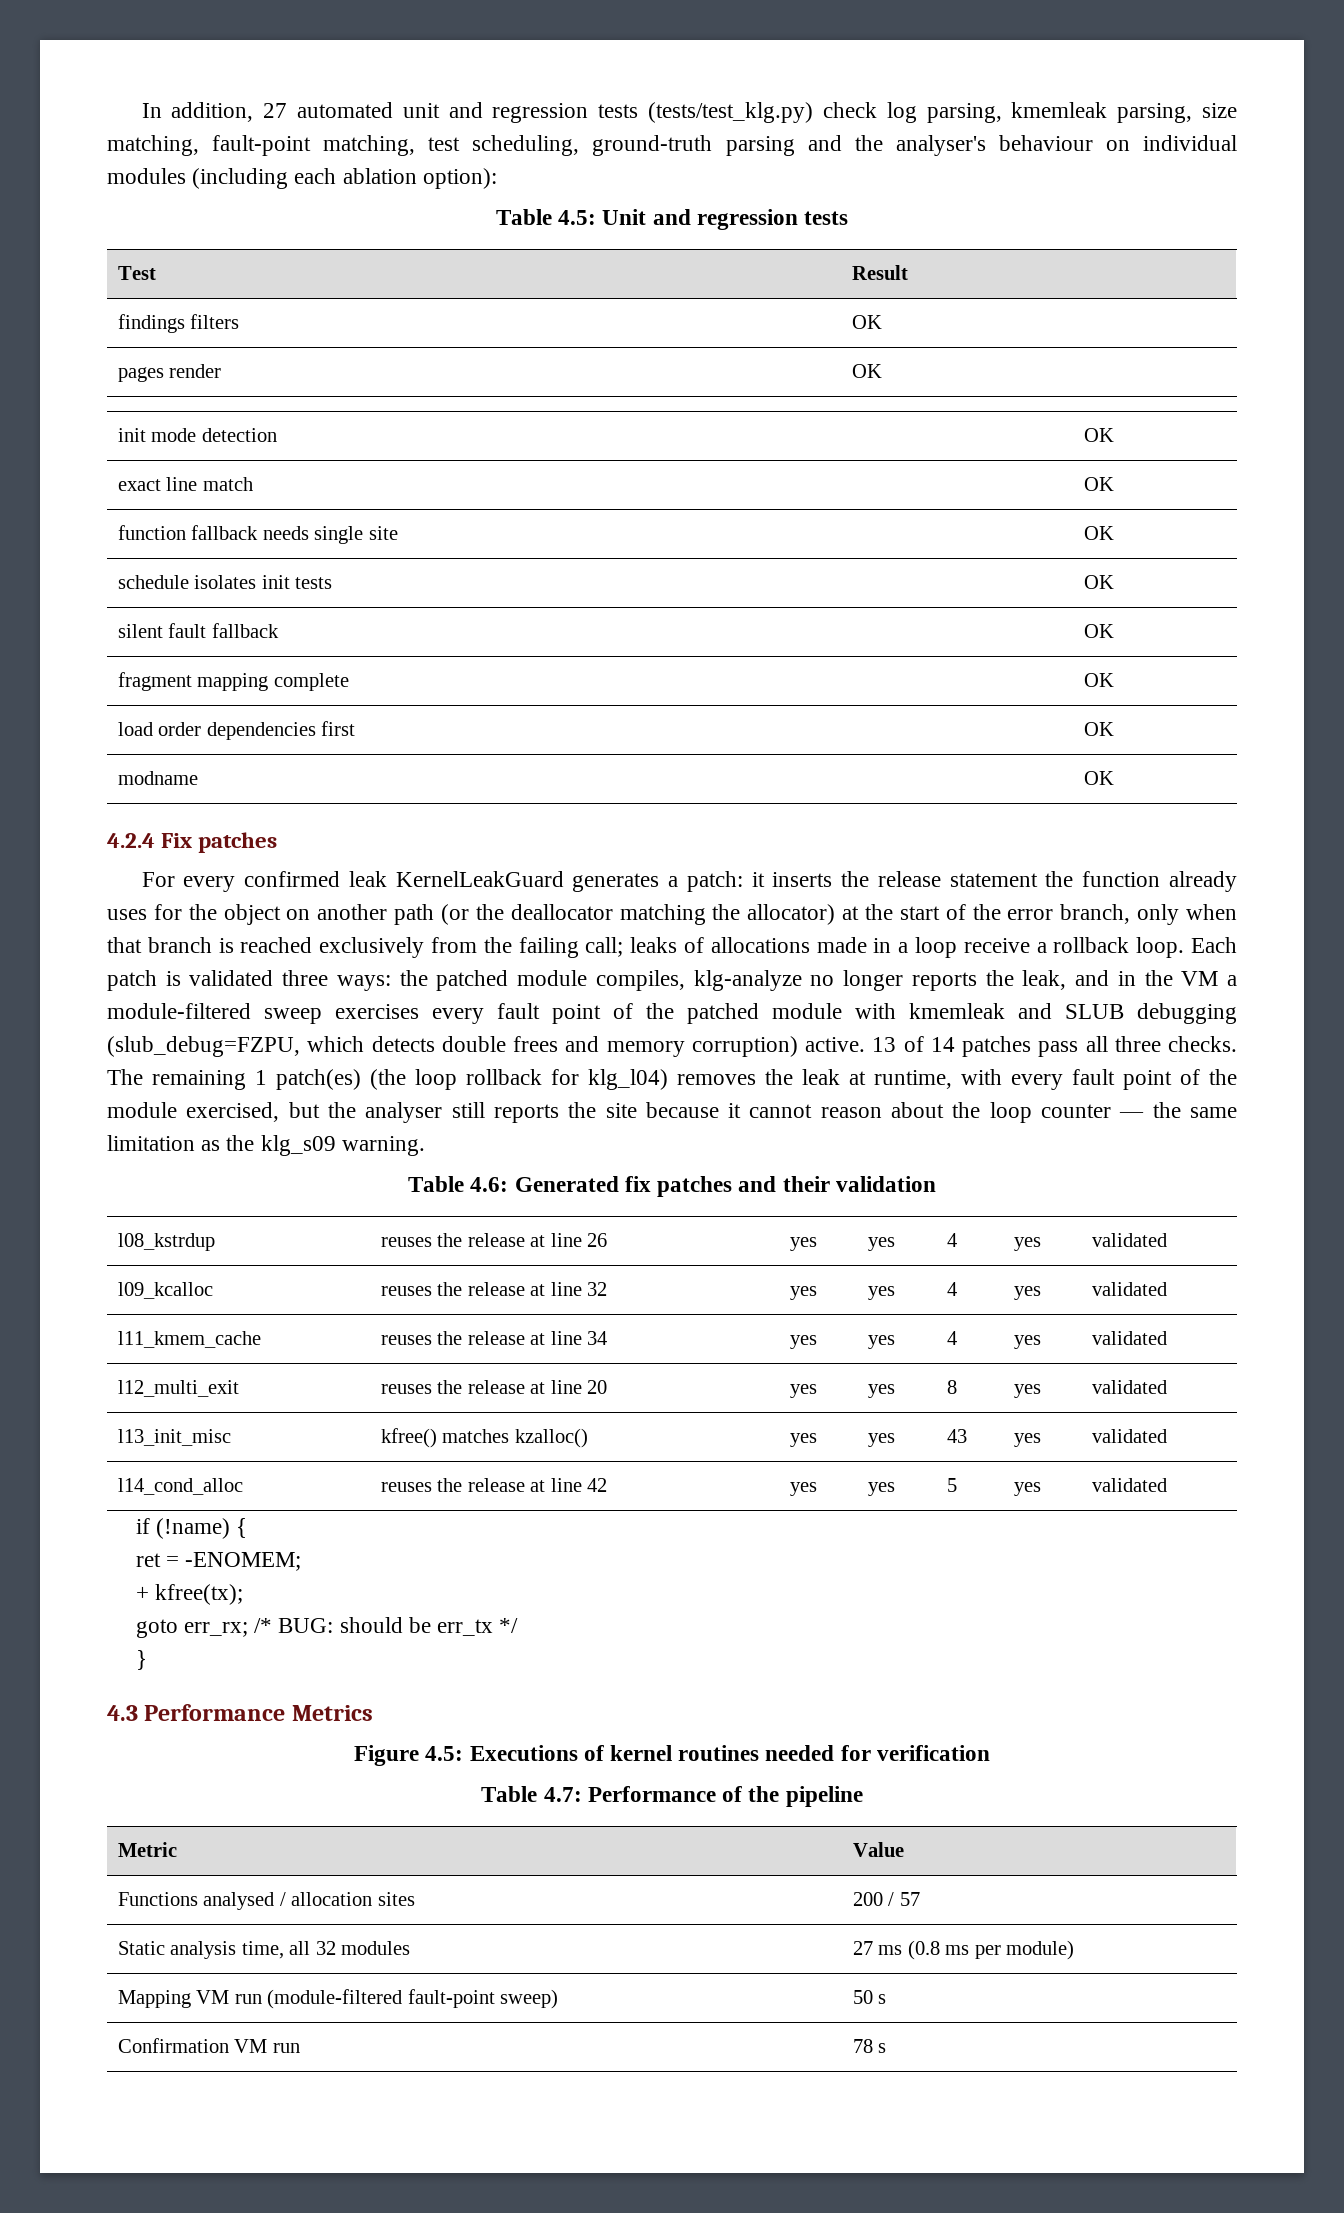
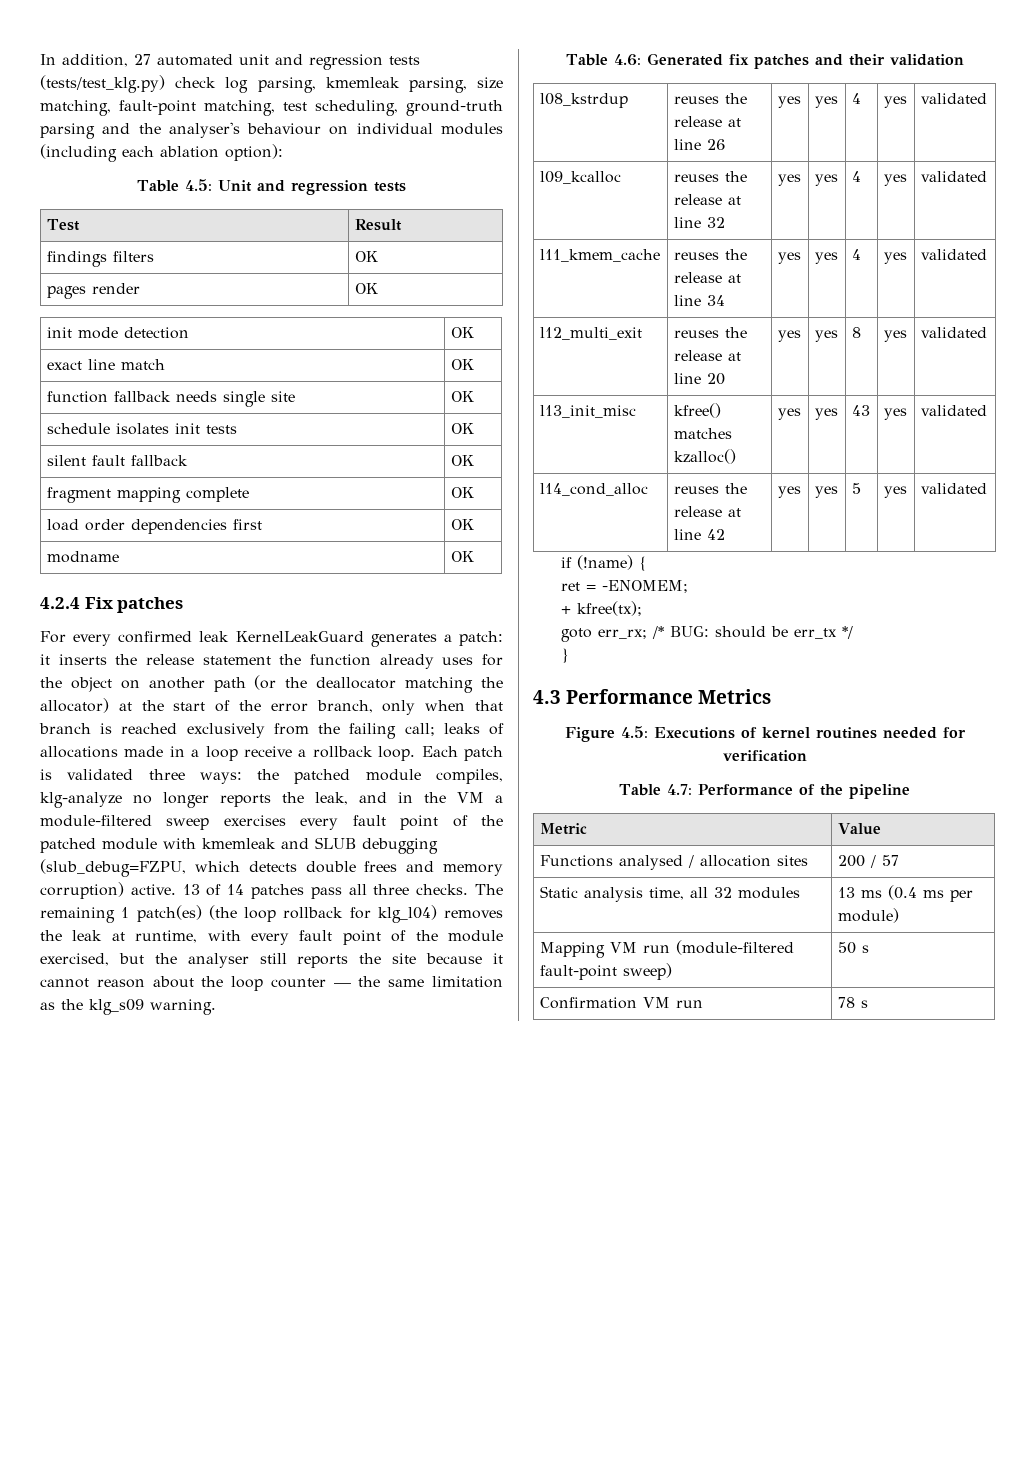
- Static analysis time, all 32 modules | 27 ms (0.8 ms per module)
+ Static analysis time, all 32 modules | 13 ms (0.4 ms per module)

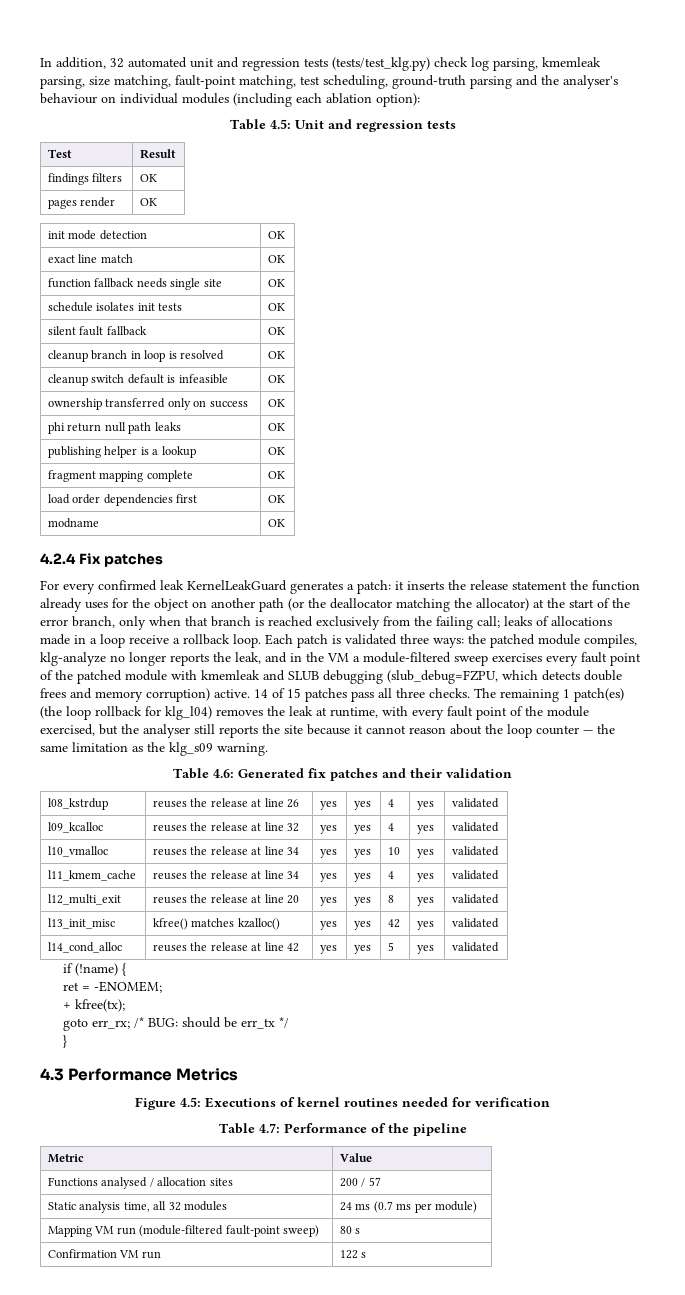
- In addition, 27 automated unit and regression tests (tests/test_klg.py) check log parsing, kmemleak parsing, size matching, fault-point matching, test scheduling, ground-truth parsing and the analyser's behaviour on individual modules (including each ablation option):
+ In addition, 32 automated unit and regression tests (tests/test_klg.py) check log parsing, kmemleak parsing, size matching, fault-point matching, test scheduling, ground-truth parsing and the analyser's behaviour on individual modules (including each ablation option):
+ cleanup branch in loop is resolved | OK
+ cleanup switch default is infeasible | OK
+ ownership transferred only on success | OK
+ phi return null path leaks | OK
+ publishing helper is a lookup | OK
- 13 of 14 patches pass all three checks.
+ 14 of 15 patches pass all three checks.
+ l10_vmalloc | reuses the release at line 34 | yes | yes | 10 | yes | validated
- l13_init_misc | kfree() matches kzalloc() | yes | yes | 43 | yes | validated
+ l13_init_misc | kfree() matches kzalloc() | yes | yes | 42 | yes | validated
- Static analysis time, all 32 modules | 13 ms (0.4 ms per module)
+ Static analysis time, all 32 modules | 24 ms (0.7 ms per module)
- Mapping VM run (module-filtered fault-point sweep) | 50 s
+ Mapping VM run (module-filtered fault-point sweep) | 80 s
- Confirmation VM run | 78 s
+ Confirmation VM run | 122 s

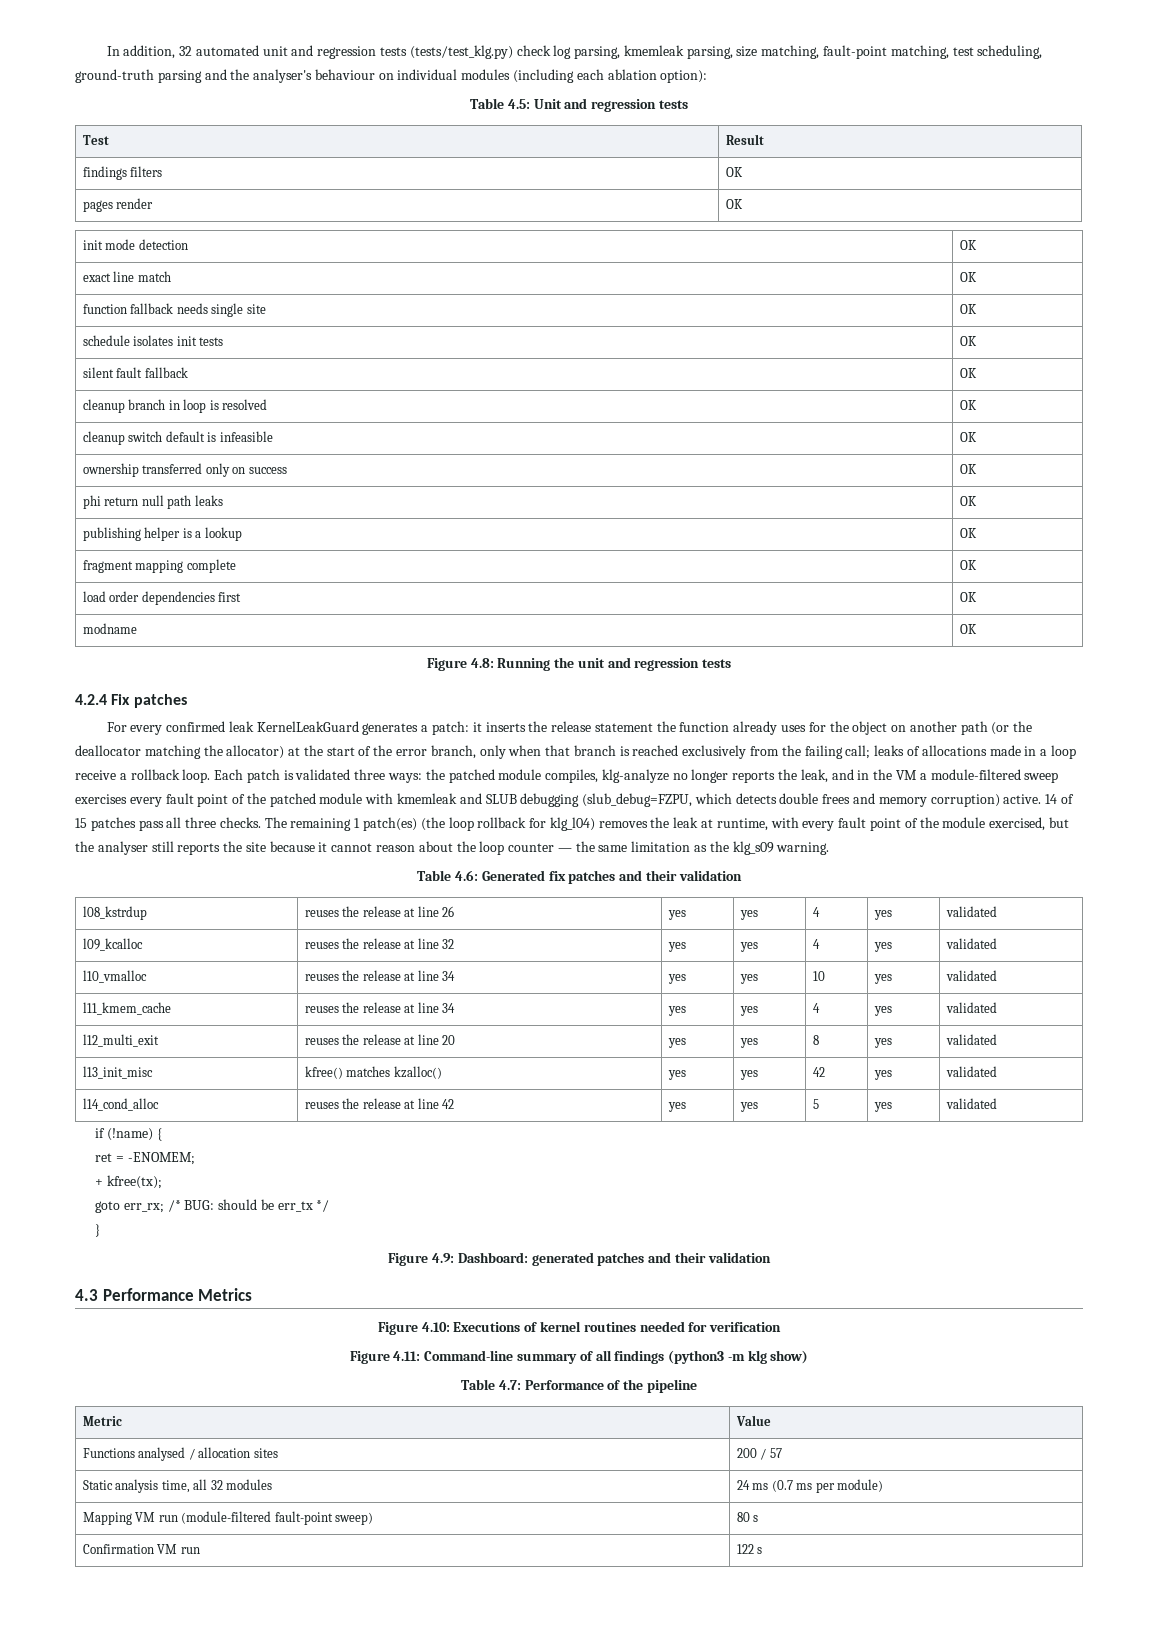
+ Figure 4.8: Running the unit and regression tests
+ Figure 4.9: Dashboard: generated patches and their validation
- Figure 4.5: Executions of kernel routines needed for verification
+ Figure 4.10: Executions of kernel routines needed for verification
+ Figure 4.11: Command-line summary of all findings (python3 -m klg show)

